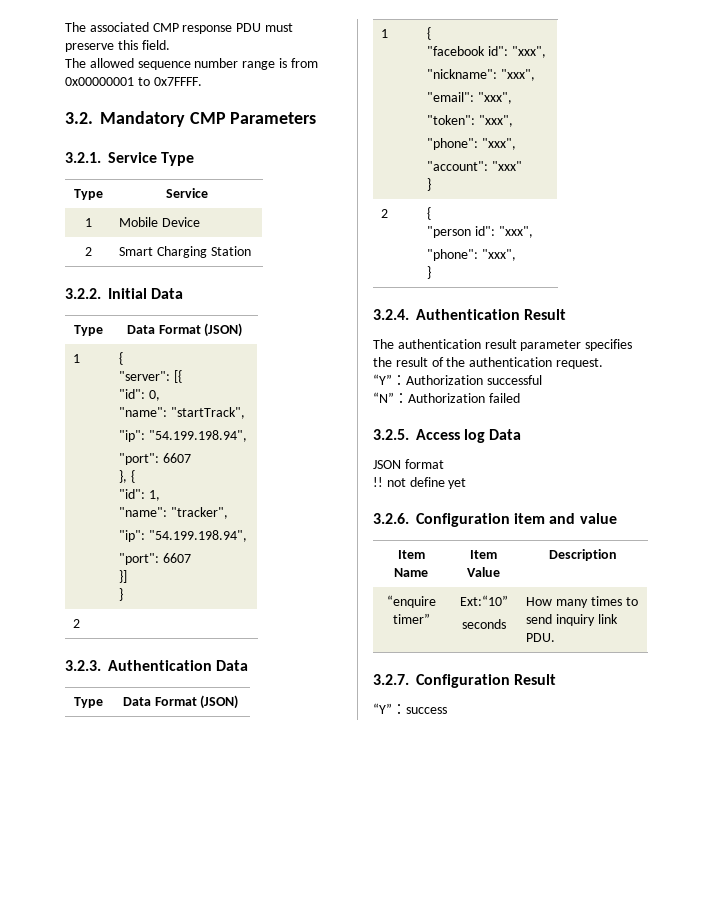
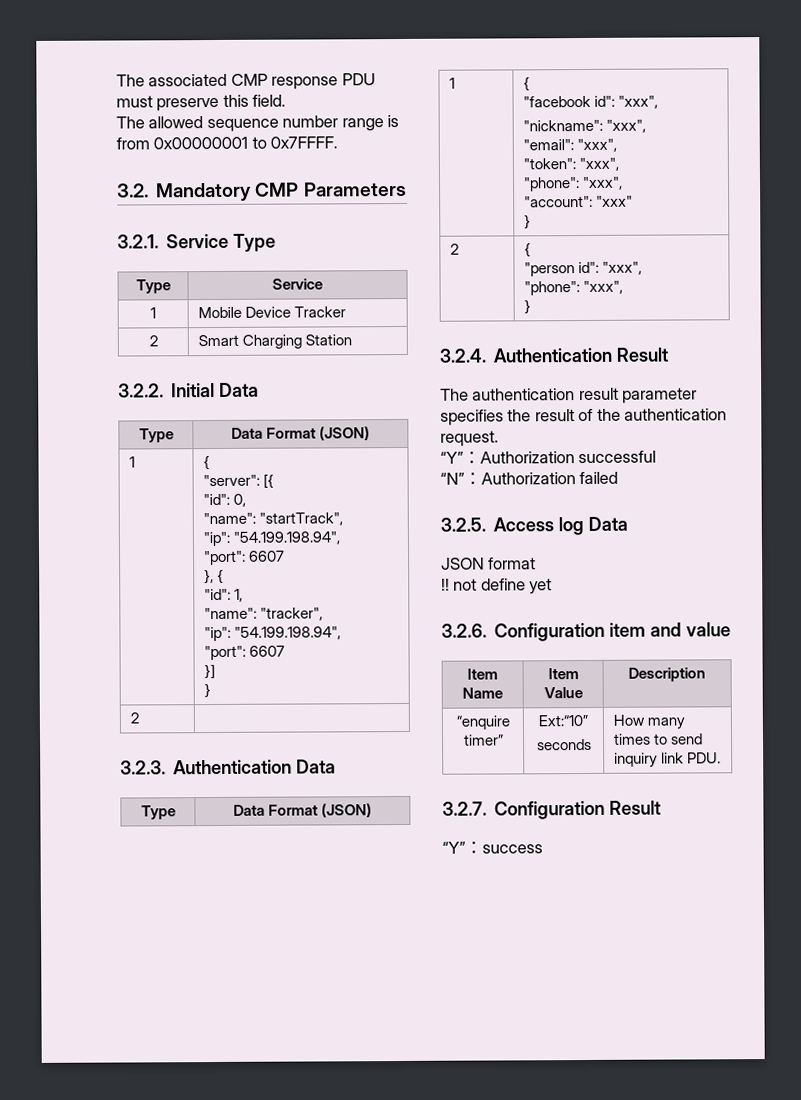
- 1 | Mobile Device
+ 1 | Mobile Device Tracker

